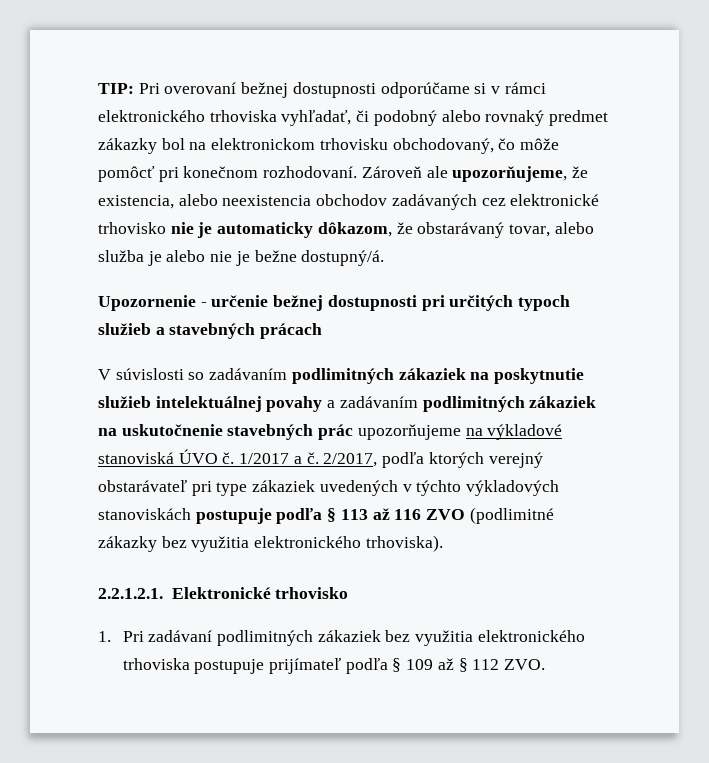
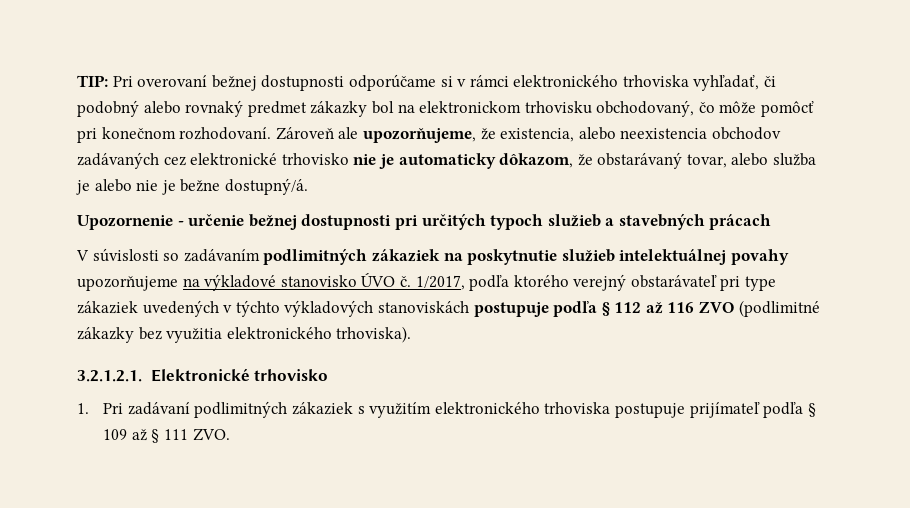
- V súvislosti so zadávaním podlimitných zákaziek na poskytnutie služieb intelektuálnej povahy a zadávaním podlimitných zákaziek na uskutočnenie stavebných prác upozorňujeme na výkladové stanoviská ÚVO č.
+ V súvislosti so zadávaním podlimitných zákaziek na poskytnutie služieb intelektuálnej povahy upozorňujeme na výkladové stanovisko ÚVO č.
- 1/2017 a č. 2/2017, podľa ktorých verejný obstarávateľ pri type zákaziek uvedených v týchto výkladových stanoviskách postupuje podľa § 113 až 116 ZVO (podlimitné zákazky bez využitia elektronického trhoviska).
+ 1/2017, podľa ktorého verejný obstarávateľ pri type zákaziek uvedených v týchto výkladových stanoviskách postupuje podľa § 112 až 116 ZVO (podlimitné zákazky bez využitia elektronického trhoviska).
- 2.2.1.2.1. Elektronické trhovisko
+ 3.2.1.2.1. Elektronické trhovisko
- 1. Pri zadávaní podlimitných zákaziek bez využitia elektronického trhoviska postupuje prijímateľ podľa § 109 až § 112 ZVO.
+ 1. Pri zadávaní podlimitných zákaziek s využitím elektronického trhoviska postupuje prijímateľ podľa § 109 až § 111 ZVO.

